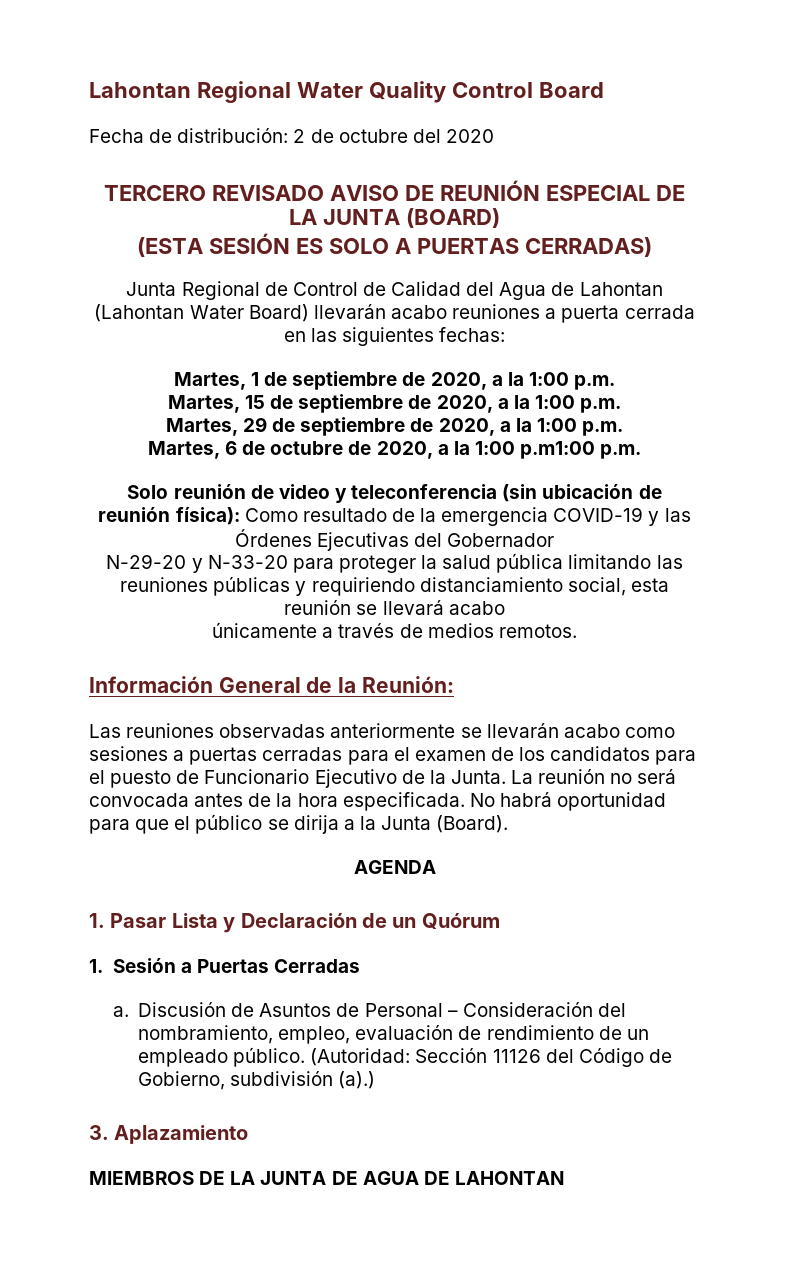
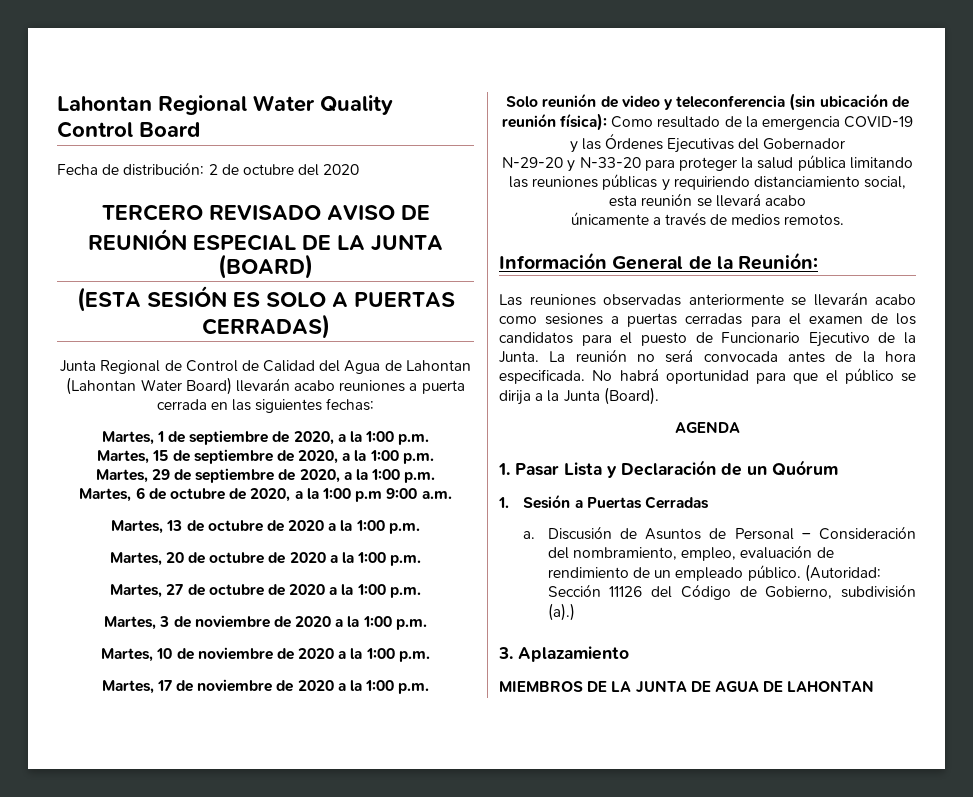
- Martes, 6 de octubre de 2020, a la 1:00 p.m1:00 p.m.
+ Martes, 6 de octubre de 2020, a la 1:00 p.m 9:00 a.m.
+ Martes, 13 de octubre de 2020 a la 1:00 p.m.
+ Martes, 20 de octubre de 2020 a la 1:00 p.m.
+ Martes, 27 de octubre de 2020 a la 1:00 p.m.
+ Martes, 3 de noviembre de 2020 a la 1:00 p.m.
+ Martes, 10 de noviembre de 2020 a la 1:00 p.m.
+ Martes, 17 de noviembre de 2020 a la 1:00 p.m.

